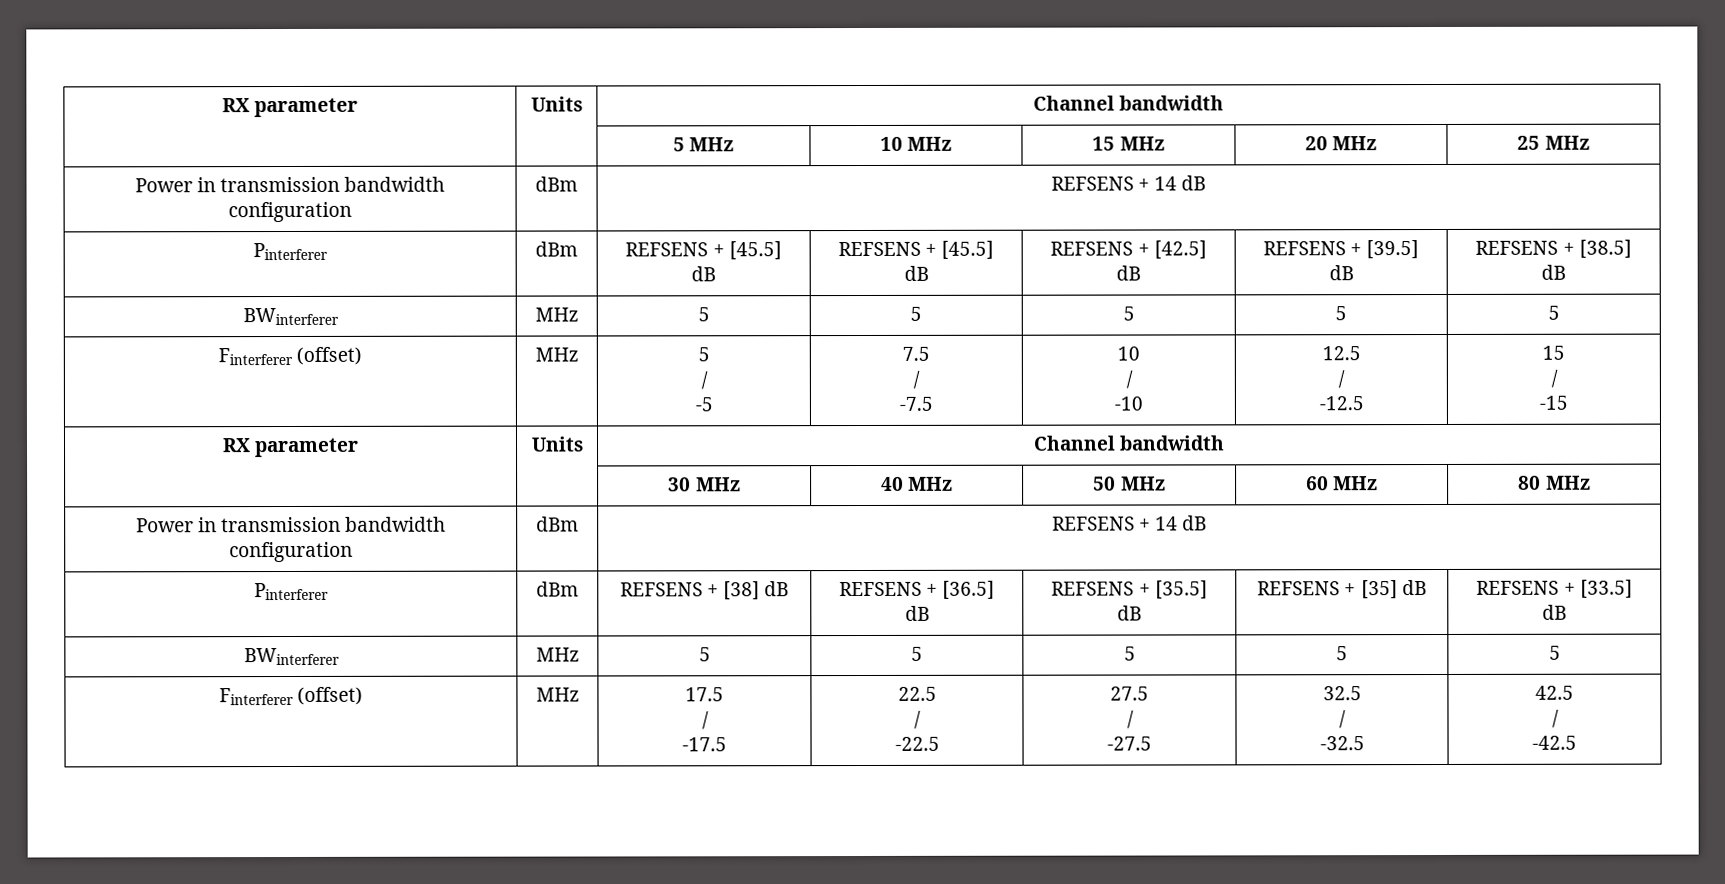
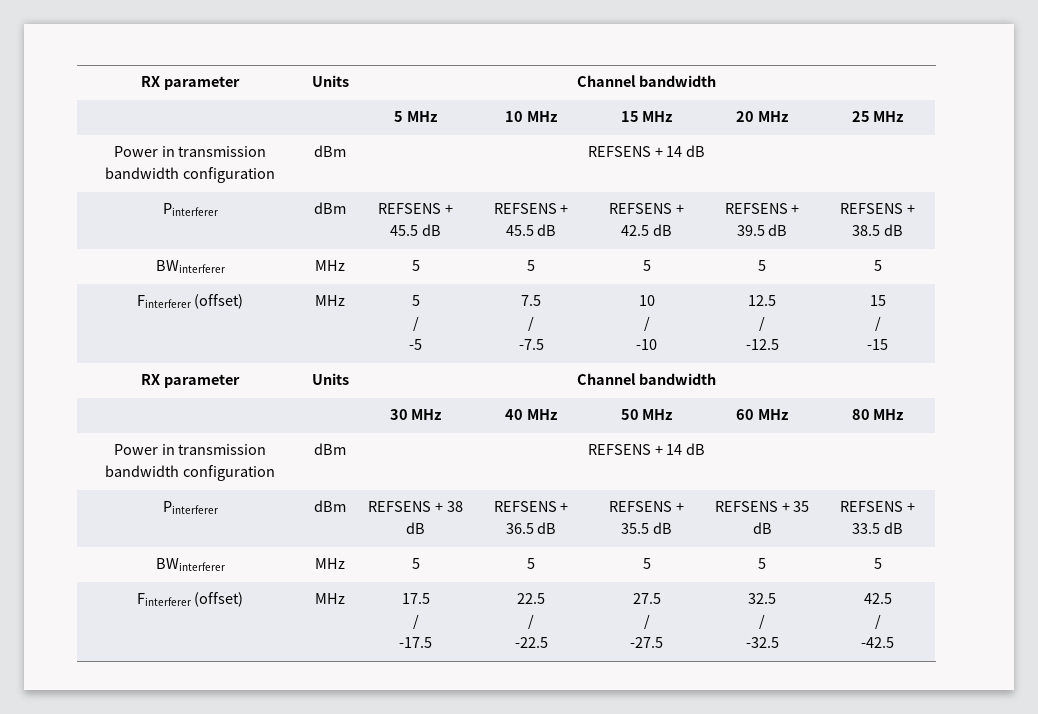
- Pinterferer | dBm | REFSENS + [45.5] dB | REFSENS + [45.5] dB | REFSENS + [42.5] dB | REFSENS + [39.5] dB | REFSENS + [38.5] dB
+ Pinterferer | dBm | REFSENS + 45.5 dB | REFSENS + 45.5 dB | REFSENS + 42.5 dB | REFSENS + 39.5 dB | REFSENS + 38.5 dB
- Pinterferer | dBm | REFSENS + [38] dB | REFSENS + [36.5] dB | REFSENS + [35.5] dB | REFSENS + [35] dB | REFSENS + [33.5] dB
+ Pinterferer | dBm | REFSENS + 38 dB | REFSENS + 36.5 dB | REFSENS + 35.5 dB | REFSENS + 35 dB | REFSENS + 33.5 dB

